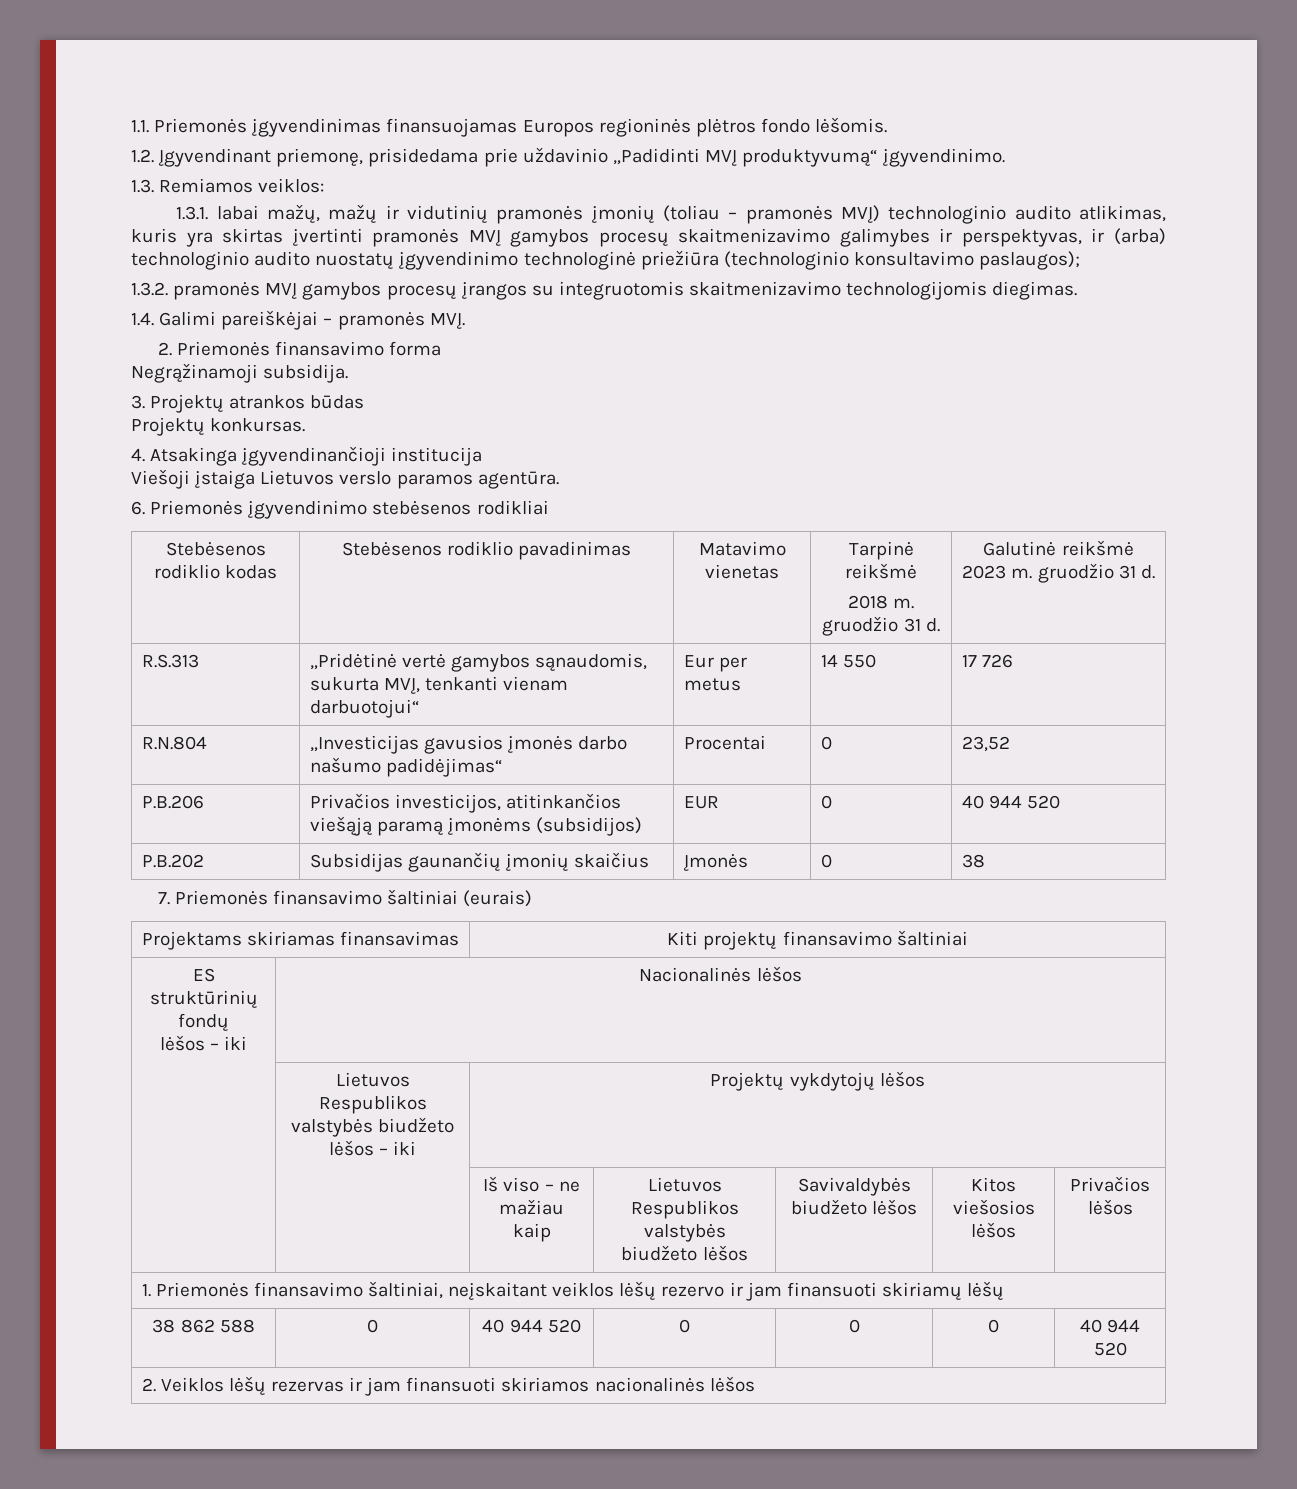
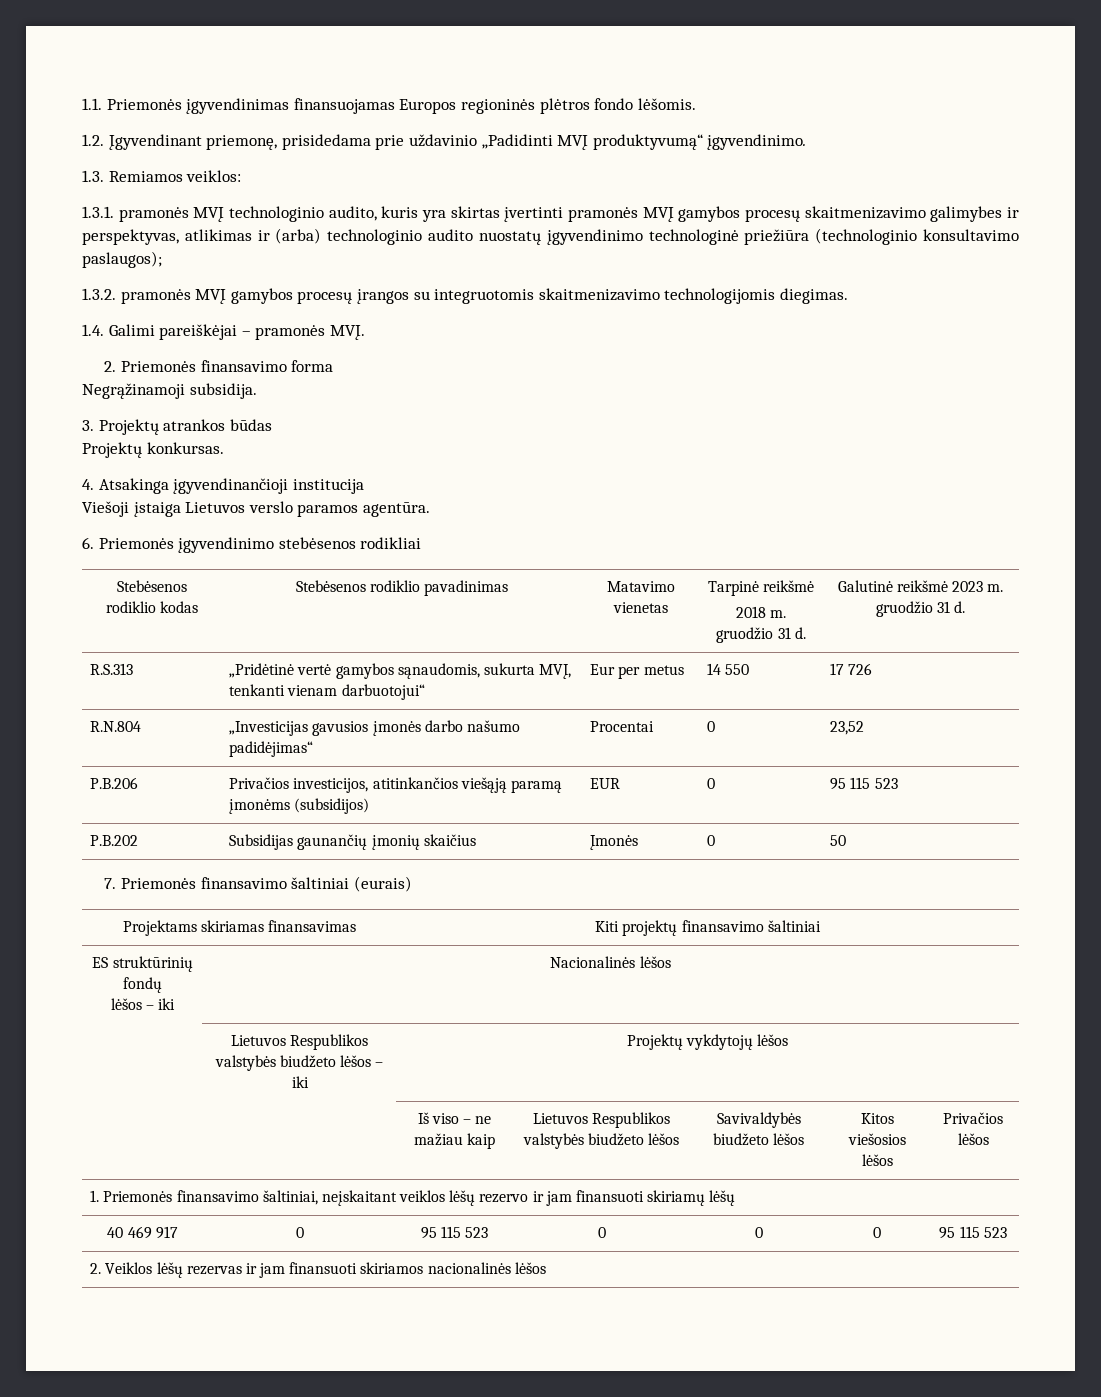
- 1.3.1. labai mažų, mažų ir vidutinių pramonės įmonių (toliau – pramonės MVĮ) technologinio audito atlikimas, kuris yra skirtas įvertinti pramonės MVĮ gamybos procesų skaitmenizavimo galimybes ir perspektyvas, ir (arba) technologinio audito nuostatų įgyvendinimo technologinė priežiūra (technologinio konsultavimo paslaugos);
+ 1.3.1. pramonės MVĮ technologinio audito, kuris yra skirtas įvertinti pramonės MVĮ gamybos procesų skaitmenizavimo galimybes ir perspektyvas, atlikimas ir (arba) technologinio audito nuostatų įgyvendinimo technologinė priežiūra (technologinio konsultavimo paslaugos);
- P.B.206 | Privačios investicijos, atitinkančios viešąją paramą įmonėms (subsidijos) | EUR | 0 | 40 944 520
+ P.B.206 | Privačios investicijos, atitinkančios viešąją paramą įmonėms (subsidijos) | EUR | 0 | 95 115 523
- P.B.202 | Subsidijas gaunančių įmonių skaičius | Įmonės | 0 | 38
+ P.B.202 | Subsidijas gaunančių įmonių skaičius | Įmonės | 0 | 50
- 38 862 588 | 0 | 40 944 520 | 0 | 0 | 0 | 40 944 520
+ 40 469 917 | 0 | 95 115 523 | 0 | 0 | 0 | 95 115 523

